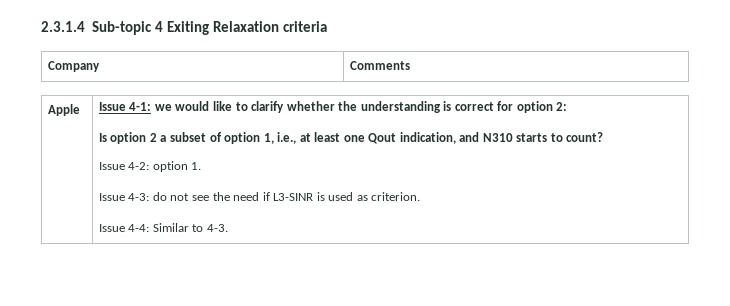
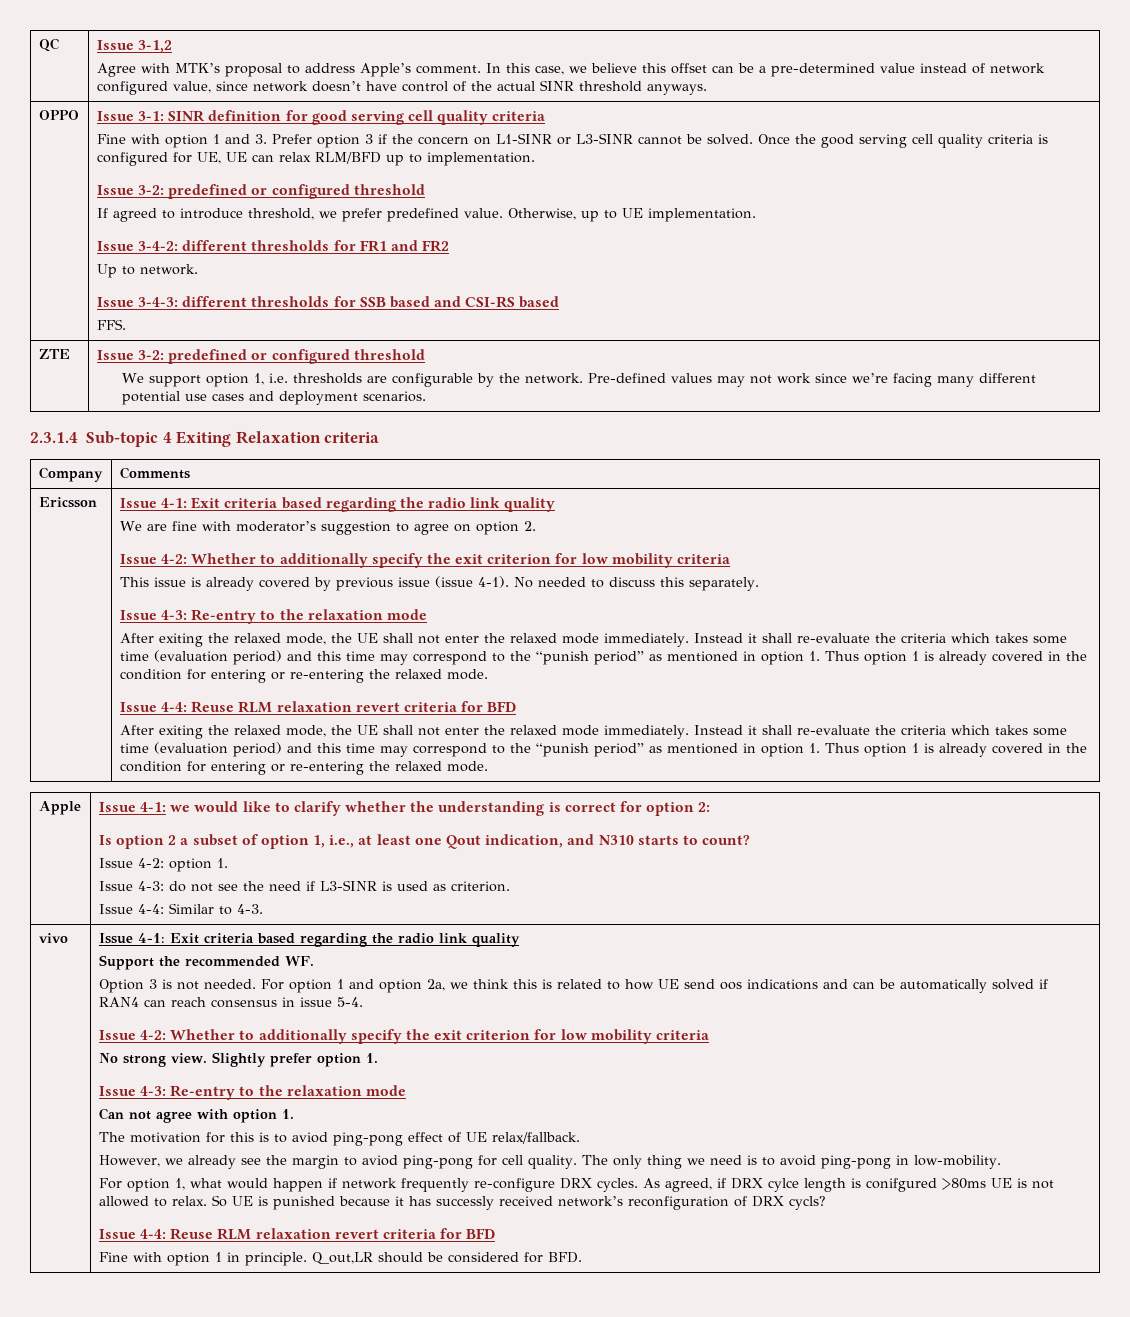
+ QC | Issue 3-1,2
+ Agree with MTK’s proposal to address Apple’s comment. In this case, we believe this offset can be a pre-determined value instead of network configured value, since network doesn’t have control of the actual SINR threshold anyways.
+ OPPO | Issue 3-1: SINR definition for good serving cell quality criteria
+ Fine with option 1 and 3. Prefer option 3 if the concern on L1-SINR or L3-SINR cannot be solved. Once the good serving cell quality criteria is configured for UE, UE can relax RLM/BFD up to implementation.
+ Issue 3-2: predefined or configured threshold
+ If agreed to introduce threshold, we prefer predefined value. Otherwise, up to UE implementation.
+ Issue 3-4-2: different thresholds for FR1 and FR2
+ Up to network.
+ Issue 3-4-3: different thresholds for SSB based and CSI-RS based
+ FFS.
+ ZTE | Issue 3-2: predefined or configured threshold
+ We support option 1, i.e. thresholds are configurable by the network. Pre-defined values may not work since we’re facing many different potential use cases and deployment scenarios.
+ Ericsson | Issue 4-1: Exit criteria based regarding the radio link quality
+ We are fine with moderator’s suggestion to agree on option 2.
+ Issue 4-2: Whether to additionally specify the exit criterion for low mobility criteria
+ This issue is already covered by previous issue (issue 4-1). No needed to discuss this separately.
+ Issue 4-3: Re-entry to the relaxation mode
+ After exiting the relaxed mode, the UE shall not enter the relaxed mode immediately. Instead it shall re-evaluate the criteria which takes some time (evaluation period) and this time may correspond to the “punish period” as mentioned in option 1. Thus option 1 is already covered in the condition for entering or re-entering the relaxed mode.
+ Issue 4-4: Reuse RLM relaxation revert criteria for BFD
+ After exiting the relaxed mode, the UE shall not enter the relaxed mode immediately. Instead it shall re-evaluate the criteria which takes some time (evaluation period) and this time may correspond to the “punish period” as mentioned in option 1. Thus option 1 is already covered in the condition for entering or re-entering the relaxed mode.
+ vivo | Issue 4-1: Exit criteria based regarding the radio link quality
+ Support the recommended WF.
+ Option 3 is not needed. For option 1 and option 2a, we think this is related to how UE send oos indications and can be automatically solved if RAN4 can reach consensus in issue 5-4.
+ Issue 4-2: Whether to additionally specify the exit criterion for low mobility criteria
+ No strong view. Slightly prefer option 1.
+ Issue 4-3: Re-entry to the relaxation mode
+ Can not agree with option 1.
+ The motivation for this is to aviod ping-pong effect of UE relax/fallback.
+ However, we already see the margin to aviod ping-pong for cell quality. The only thing we need is to avoid ping-pong in low-mobility.
+ For option 1, what would happen if network frequently re-configure DRX cycles. As agreed, if DRX cylce length is conifgured >80ms UE is not allowed to relax. So UE is punished because it has successly received network’s reconfiguration of DRX cycls?
+ Issue 4-4: Reuse RLM relaxation revert criteria for BFD
+ Fine with option 1 in principle. Q_out,LR should be considered for BFD.

